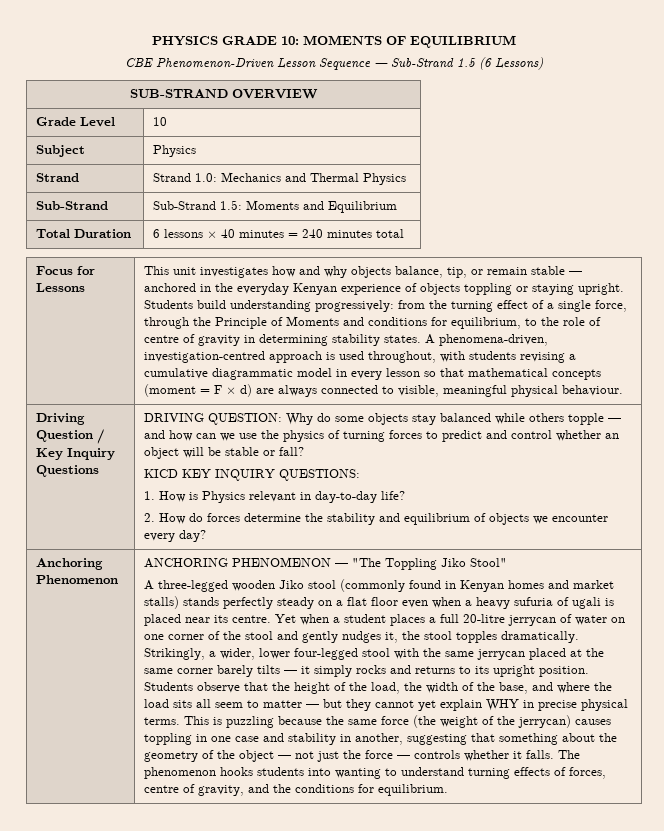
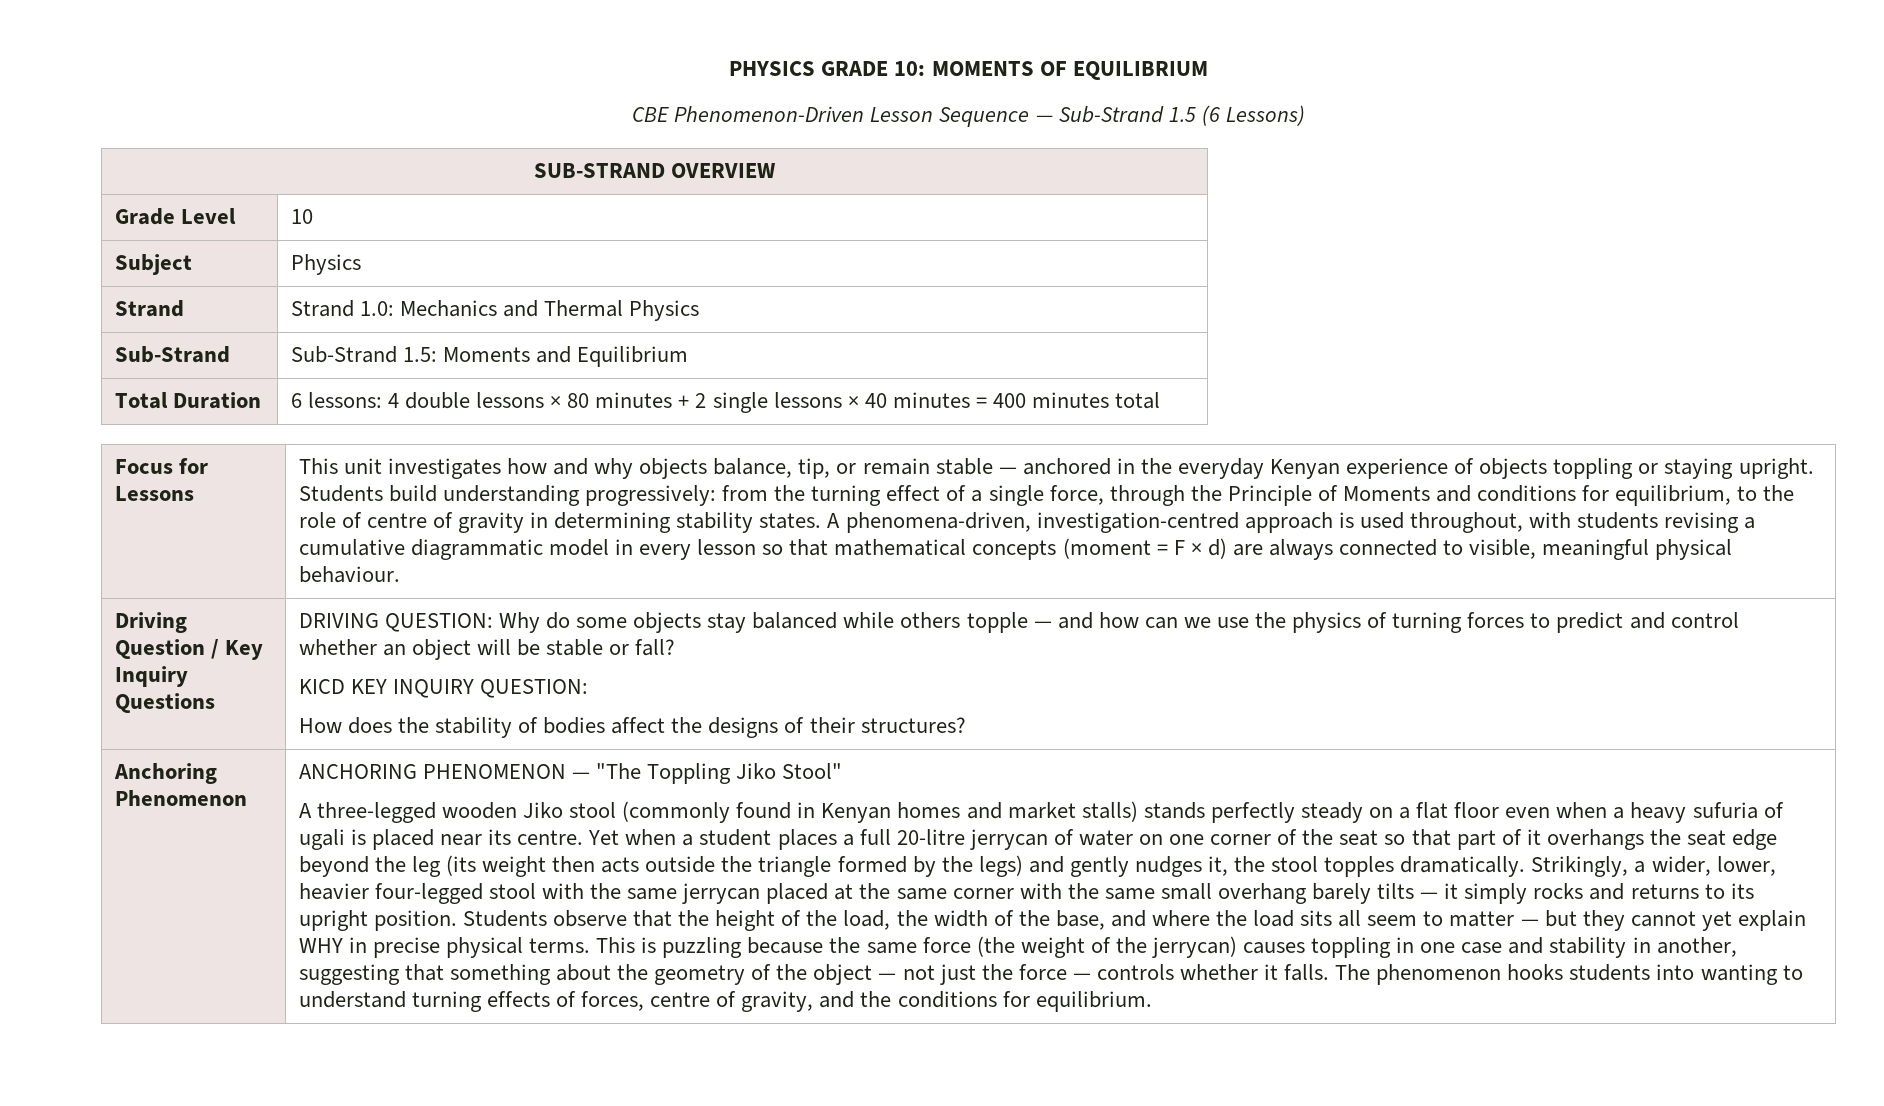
- Total Duration | 6 lessons × 40 minutes = 240 minutes total
+ Total Duration | 6 lessons: 4 double lessons × 80 minutes + 2 single lessons × 40 minutes = 400 minutes total
- KICD KEY INQUIRY QUESTIONS:
- 1. How is Physics relevant in day-to-day life?
- 2. How do forces determine the stability and equilibrium of objects we encounter every day?
+ KICD KEY INQUIRY QUESTION:
+ How does the stability of bodies affect the designs of their structures?
- Yet when a student places a full 20-litre jerrycan of water on one corner of the stool and gently nudges it, the stool topples dramatically.
+ Yet when a student places a full 20-litre jerrycan of water on one corner of the seat so that part of it overhangs the seat edge beyond the leg (its weight then acts outside the triangle formed by the legs) and gently nudges it, the stool topples dramatically.
- Strikingly, a wider, lower four-legged stool with the same jerrycan placed at the same corner barely tilts — it simply rocks and returns to its upright position.
+ Strikingly, a wider, lower, heavier four-legged stool with the same jerrycan placed at the same corner with the same small overhang barely tilts — it simply rocks and returns to its upright position.

